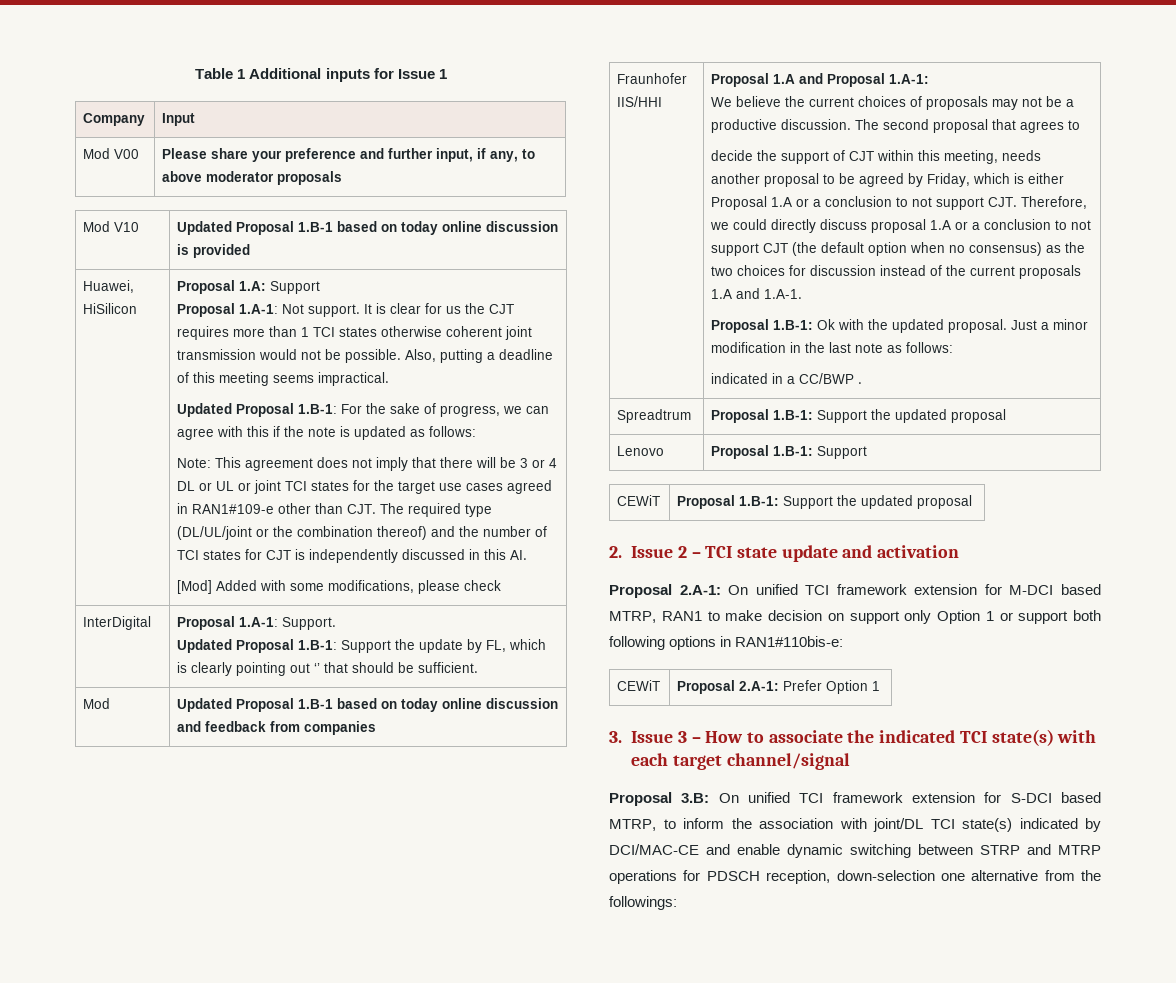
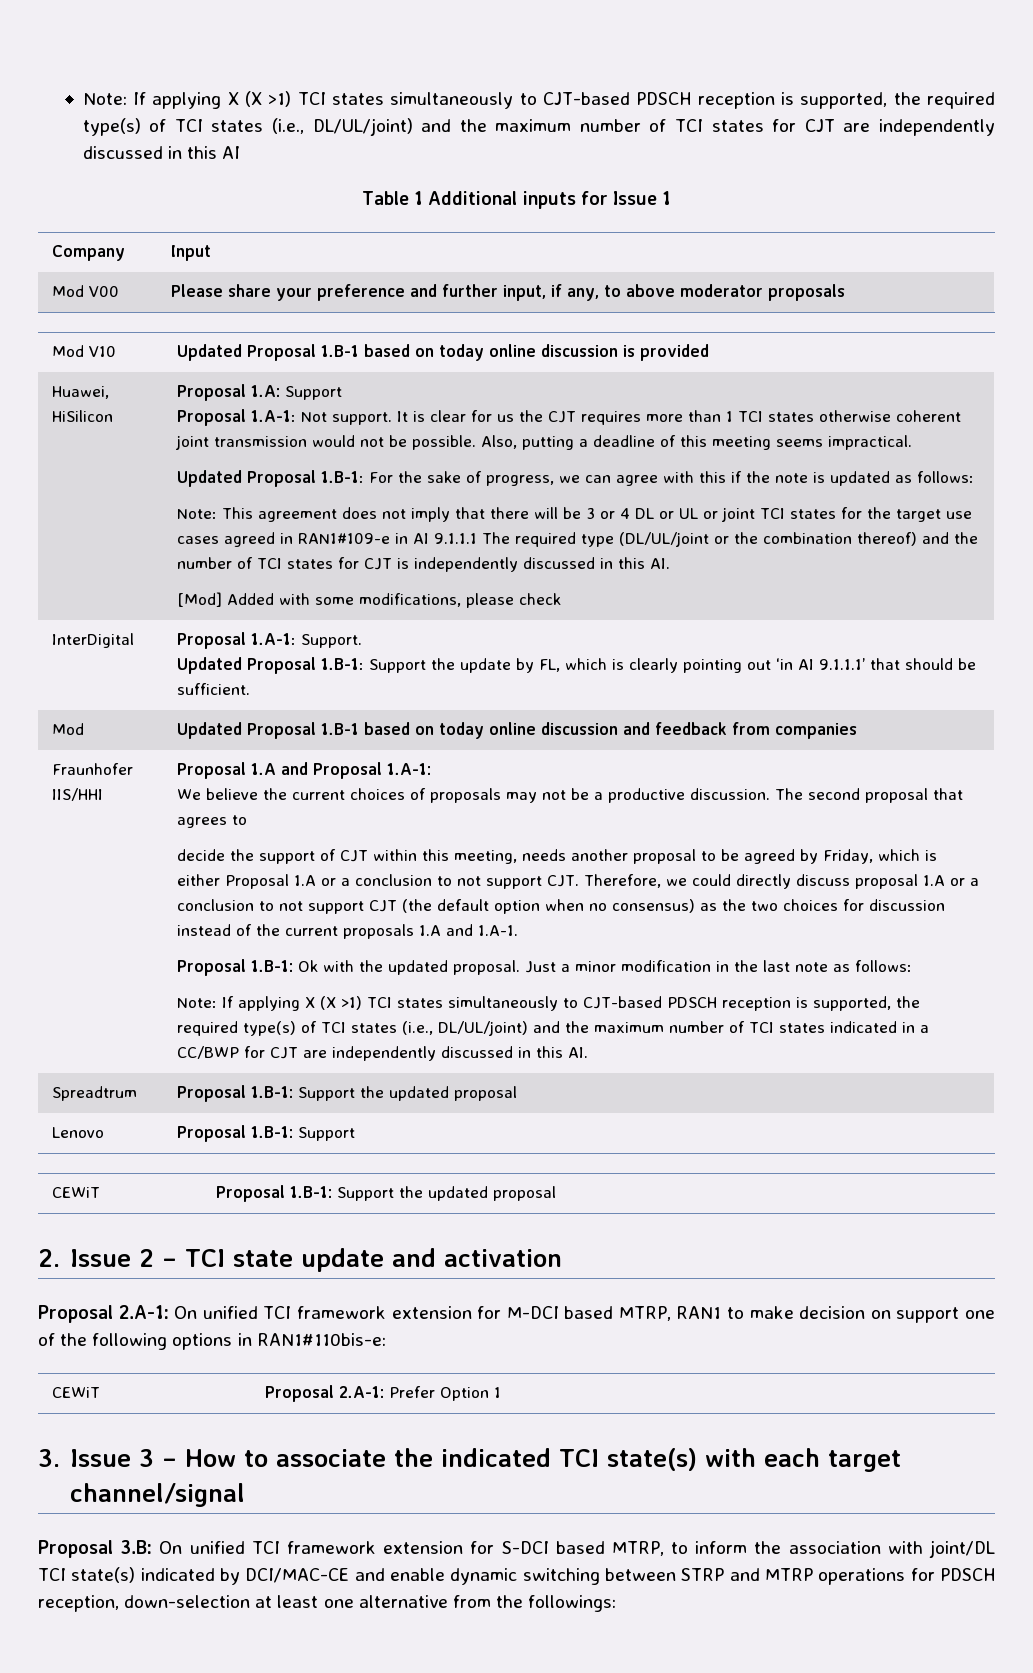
+ Note: If applying X (X >1) TCI states simultaneously to CJT-based PDSCH reception is supported, the required type(s) of TCI states (i.e., DL/UL/joint) and the maximum number of TCI states for CJT are independently discussed in this AI
- Note: This agreement does not imply that there will be 3 or 4 DL or UL or joint TCI states for the target use cases agreed in RAN1#109-e other than CJT. The required type (DL/UL/joint or the combination thereof) and the number of TCI states for CJT is independently discussed in this AI.
+ Note: This agreement does not imply that there will be 3 or 4 DL or UL or joint TCI states for the target use cases agreed in RAN1#109-e in AI 9.1.1.1 The required type (DL/UL/joint or the combination thereof) and the number of TCI states for CJT is independently discussed in this AI.
  InterDigital | Proposal 1.A-1: Support.
- Updated Proposal 1.B-1: Support the update by FL, which is clearly pointing out ‘’ that should be sufficient.
+ Updated Proposal 1.B-1: Support the update by FL, which is clearly pointing out ‘in AI 9.1.1.1’ that should be sufficient.
- indicated in a CC/BWP .
+ Note: If applying X (X >1) TCI states simultaneously to CJT-based PDSCH reception is supported, the required type(s) of TCI states (i.e., DL/UL/joint) and the maximum number of TCI states indicated in a CC/BWP for CJT are independently discussed in this AI.
- Proposal 2.A-1: On unified TCI framework extension for M-DCI based MTRP, RAN1 to make decision on support only Option 1 or support both following options in RAN1#110bis-e:
+ Proposal 2.A-1: On unified TCI framework extension for M-DCI based MTRP, RAN1 to make decision on support one of the following options in RAN1#110bis-e:
- Proposal 3.B: On unified TCI framework extension for S-DCI based MTRP, to inform the association with joint/DL TCI state(s) indicated by DCI/MAC-CE and enable dynamic switching between STRP and MTRP operations for PDSCH reception, down-selection one alternative from the followings:
+ Proposal 3.B: On unified TCI framework extension for S-DCI based MTRP, to inform the association with joint/DL TCI state(s) indicated by DCI/MAC-CE and enable dynamic switching between STRP and MTRP operations for PDSCH reception, down-selection at least one alternative from the followings:

